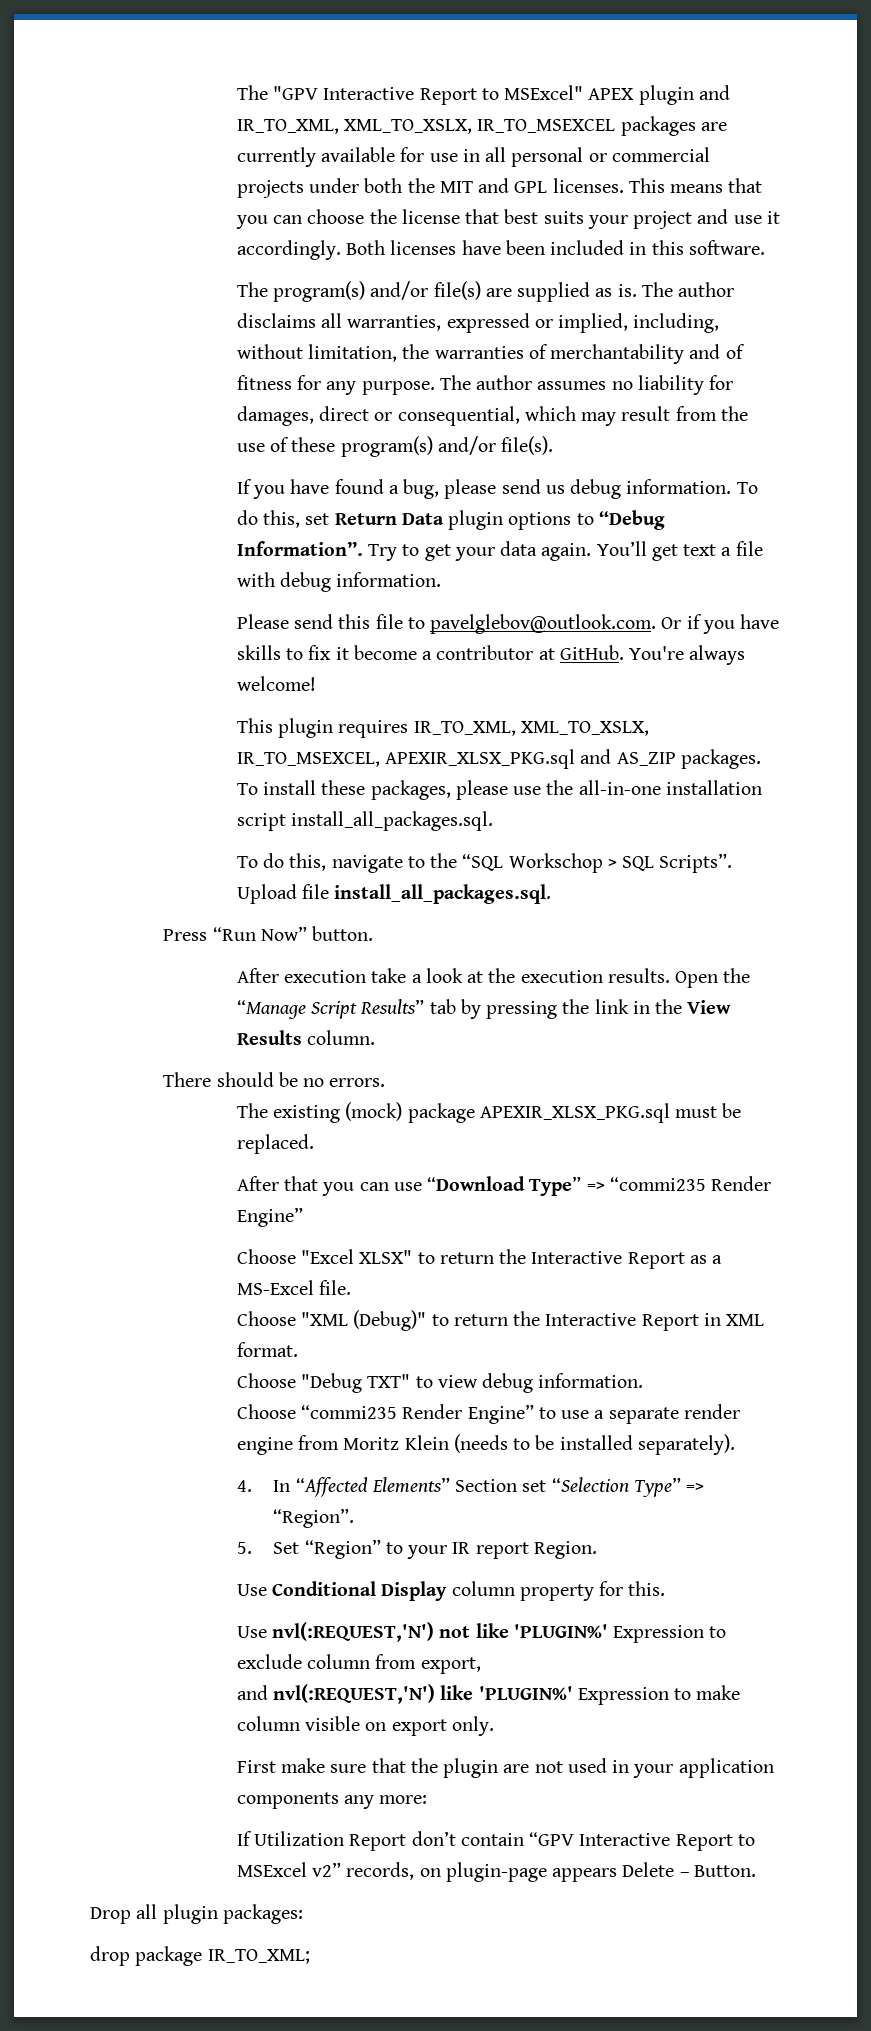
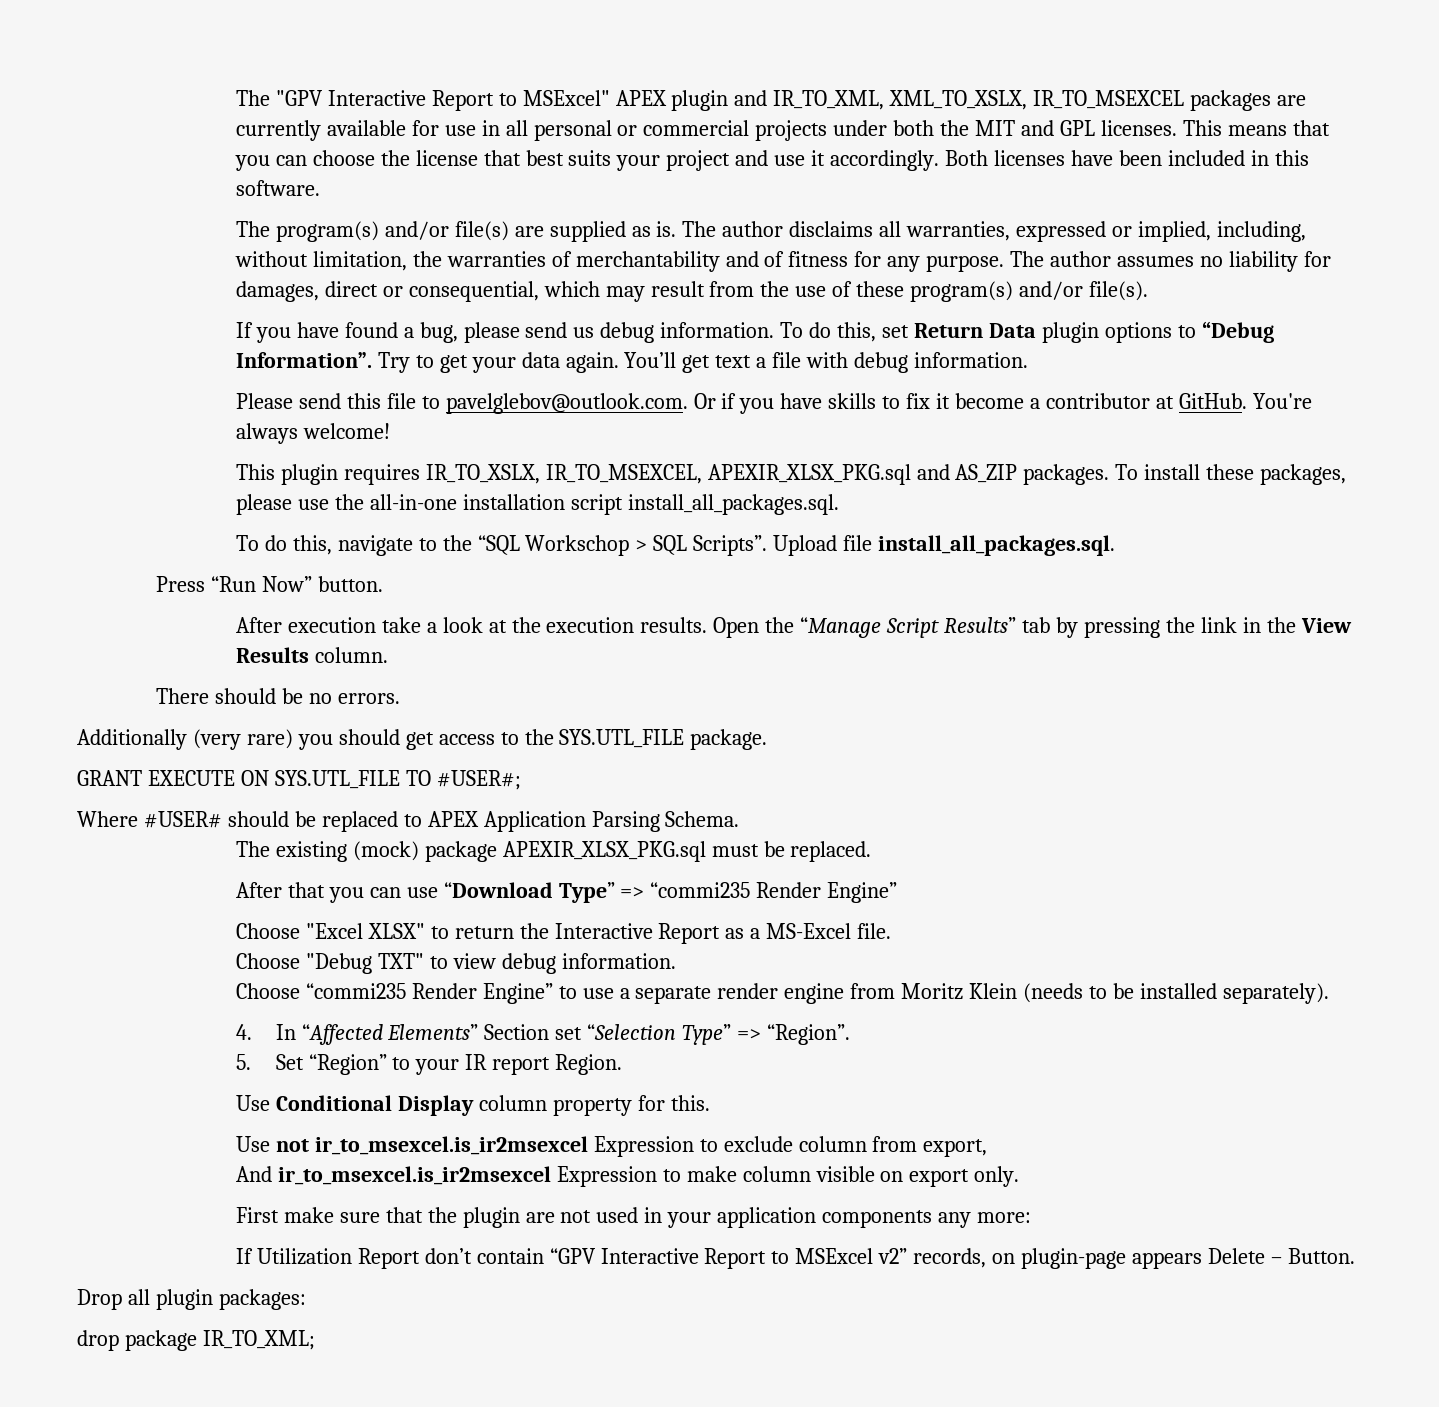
- This plugin requires IR_TO_XML, XML_TO_XSLX, IR_TO_MSEXCEL, APEXIR_XLSX_PKG.sql and AS_ZIP packages.
+ This plugin requires IR_TO_XSLX, IR_TO_MSEXCEL, APEXIR_XLSX_PKG.sql and AS_ZIP packages.
+ Additionally (very rare) you should get access to the SYS.UTL_FILE package.
+ GRANT EXECUTE ON SYS.UTL_FILE TO #USER#;
+ Where #USER# should be replaced to APEX Application Parsing Schema.
- Choose "XML (Debug)" to return the Interactive Report in XML format.
- Use nvl(:REQUEST,'N') not like 'PLUGIN%' Expression to exclude column from export,
+ Use not ir_to_msexcel.is_ir2msexcel Expression to exclude column from export,
- and nvl(:REQUEST,'N') like 'PLUGIN%' Expression to make column visible on export only.
+ And ir_to_msexcel.is_ir2msexcel Expression to make column visible on export only.

